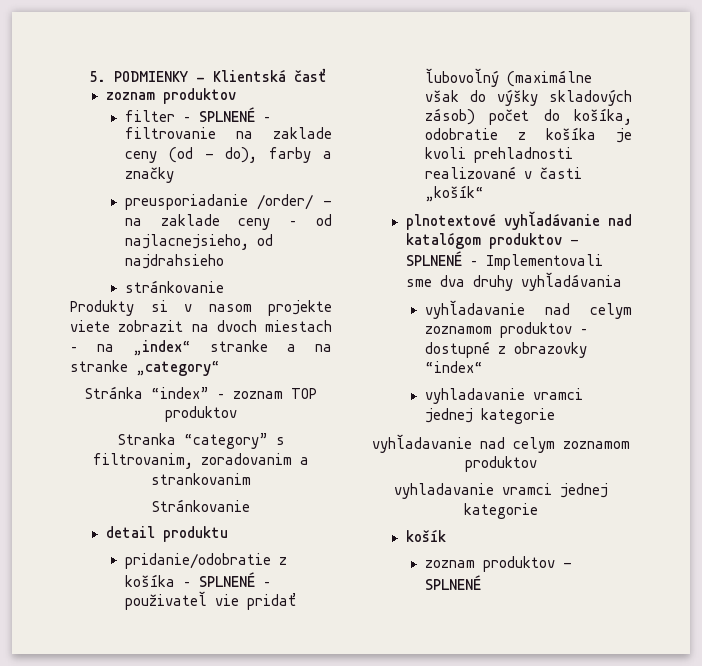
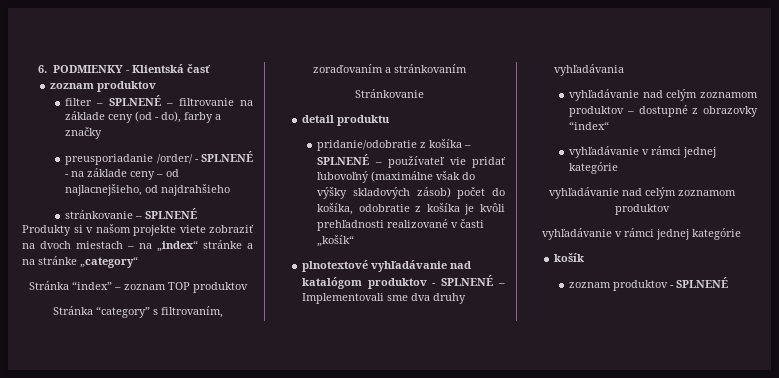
- 5. PODMIENKY - Klientská časť
+ 6. PODMIENKY - Klientská časť
- filter – SPLNENÉ – filtrovanie na zaklade ceny (od - do), farby a značky
+ filter – SPLNENÉ – filtrovanie na základe ceny (od - do), farby a značky
- preusporiadanie /order/ - na zaklade ceny – od najlacnejsieho, od najdrahsieho
+ preusporiadanie /order/ - SPLNENÉ - na základe ceny – od najlacnejšieho, od najdrahšieho
- stránkovanie
+ stránkovanie – SPLNENÉ
- Produkty si v nasom projekte viete zobrazit na dvoch miestach – na „index“ stranke a na stranke „category“
+ Produkty si v našom projekte viete zobraziť na dvoch miestach – na „index“ stránke a na stránke „category“
- Stranka “category” s filtrovanim, zoradovanim a strankovanim
+ Stránka “category” s filtrovaním, zoraďovaním a stránkovaním
- pridanie/odobratie z košíka – SPLNENÉ – použivateľ vie pridať ľubovoľný (maximálne však do výšky skladových zásob) počet do košíka, odobratie z košíka je kvoli prehladnosti realizované v časti „košík“
+ pridanie/odobratie z košíka – SPLNENÉ – používateľ vie pridať ľubovoľný (maximálne však do výšky skladových zásob) počet do košíka, odobratie z košíka je kvôli prehľadnosti realizované v časti „košík“
- vyhľadavanie nad celym zoznamom produktov – dostupné z obrazovky “index“
- vyhladavanie vramci jednej kategorie
- vyhľadavanie nad celym zoznamom produktov
- vyhladavanie vramci jednej kategorie
+ vyhľadávanie nad celým zoznamom produktov – dostupné z obrazovky “index“
+ vyhľadávanie v rámci jednej kategórie
+ vyhľadávanie nad celým zoznamom produktov
+ vyhľadávanie v rámci jednej kategórie

